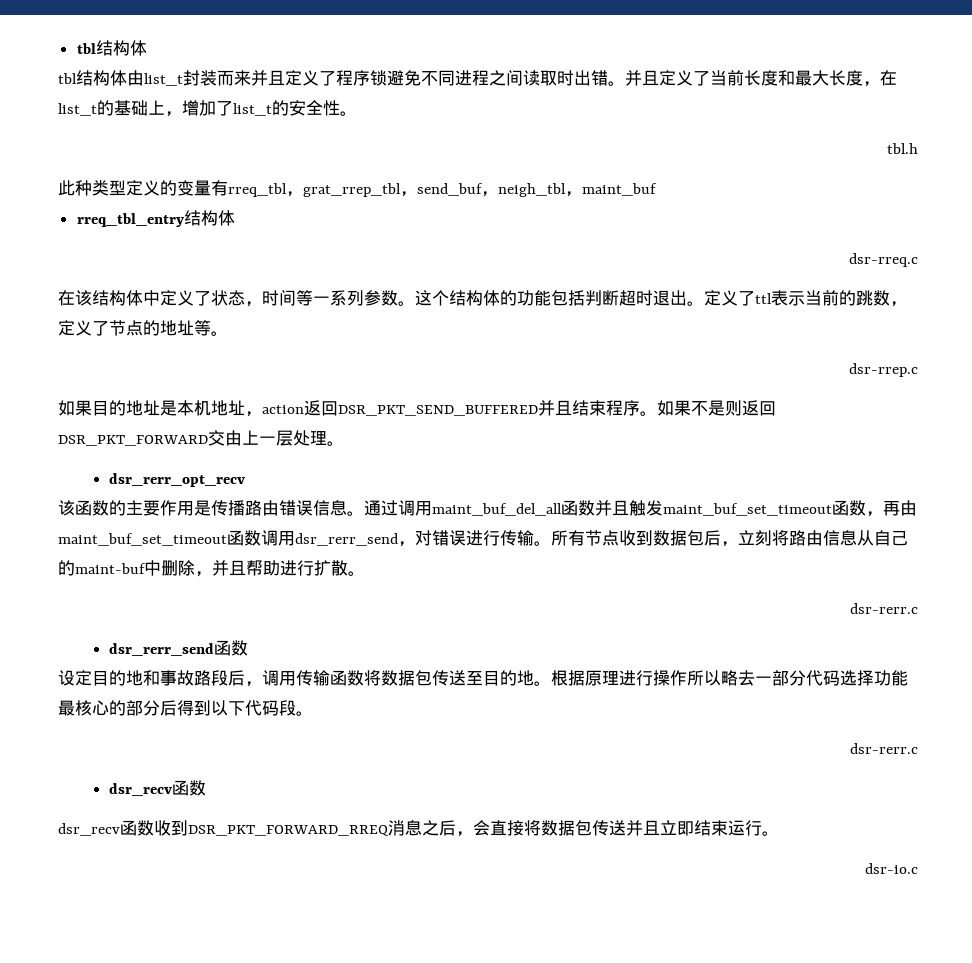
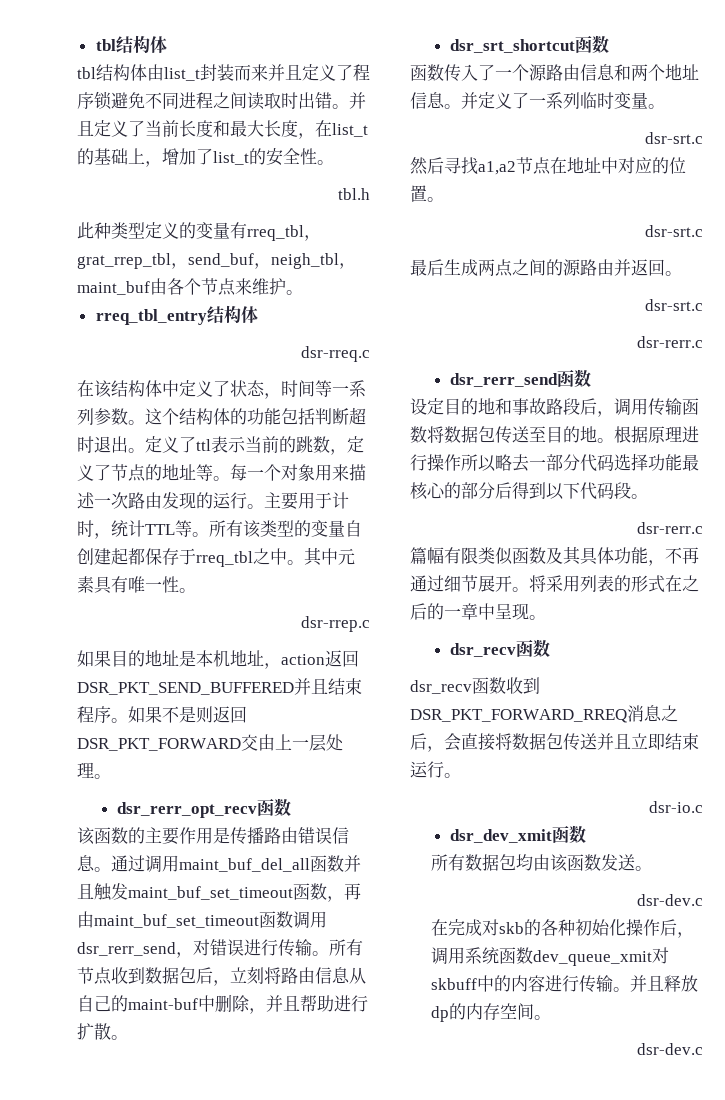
- 此种类型定义的变量有rreq_tbl，grat_rrep_tbl，send_buf，neigh_tbl，maint_buf
+ 此种类型定义的变量有rreq_tbl，grat_rrep_tbl，send_buf，neigh_tbl，maint_buf由各个节点来维护。
+ 每一个对象用来描述一次路由发现的运行。主要用于计时，统计TTL等。所有该类型的变量自创建起都保存于rreq_tbl之中。其中元素具有唯一性。
- dsr_rerr_opt_recv
+ dsr_rerr_opt_recv函数
+ dsr_srt_shortcut函数
+ 函数传入了一个源路由信息和两个地址信息。并定义了一系列临时变量。
+ dsr-srt.c
+ 然后寻找a1,a2节点在地址中对应的位置。
+ dsr-srt.c
+ 最后生成两点之间的源路由并返回。
+ dsr-srt.c
+ 篇幅有限类似函数及其具体功能，不再通过细节展开。将采用列表的形式在之后的一章中呈现。
+ dsr_dev_xmit函数
+ 所有数据包均由该函数发送。
+ dsr-dev.c
+ 在完成对skb的各种初始化操作后，调用系统函数dev_queue_xmit对skbuff中的内容进行传输。并且释放dp的内存空间。
+ dsr-dev.c

